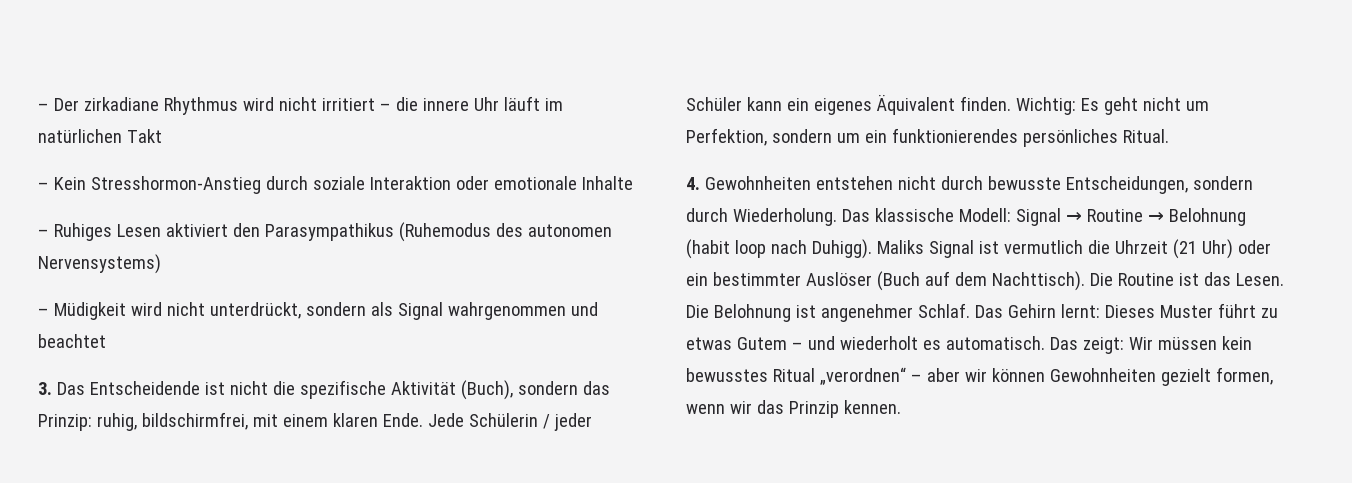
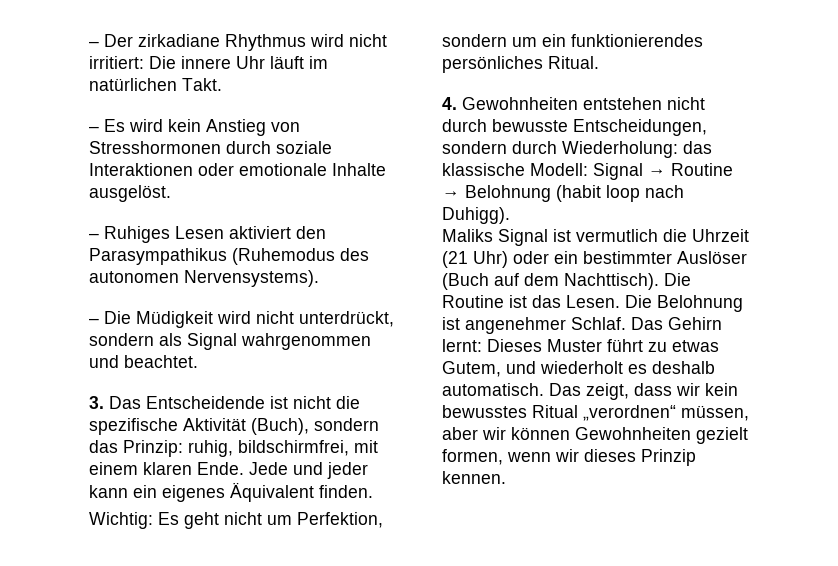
- – Der zirkadiane Rhythmus wird nicht irritiert – die innere Uhr läuft im natürlichen Takt
- – Kein Stresshormon-Anstieg durch soziale Interaktion oder emotionale Inhalte
+ – Der zirkadiane Rhythmus wird nicht irritiert: Die innere Uhr läuft im natürlichen Takt.
+ – Es wird kein Anstieg von Stresshormonen durch soziale Interaktionen oder emotionale Inhalte ausgelöst.
- – Ruhiges Lesen aktiviert den Parasympathikus (Ruhemodus des autonomen Nervensystems)
- – Müdigkeit wird nicht unterdrückt, sondern als Signal wahrgenommen und beachtet
+ – Ruhiges Lesen aktiviert den Parasympathikus (Ruhemodus des autonomen Nervensystems).
+ – Die Müdigkeit wird nicht unterdrückt, sondern als Signal wahrgenommen und beachtet.
- Jede Schülerin / jeder Schüler kann ein eigenes Äquivalent finden. Wichtig: Es geht nicht um Perfektion, sondern um ein funktionierendes persönliches Ritual.
+ Jede und jeder kann ein eigenes Äquivalent finden.
+ Wichtig: Es geht nicht um Perfektion, sondern um ein funktionierendes persönliches Ritual.
- 4. Gewohnheiten entstehen nicht durch bewusste Entscheidungen, sondern durch Wiederholung. Das klassische Modell: Signal → Routine → Belohnung (habit loop nach Duhigg). Maliks Signal ist vermutlich die Uhrzeit (21 Uhr) oder ein bestimmter Auslöser (Buch auf dem Nachttisch).
+ 4. Gewohnheiten entstehen nicht durch bewusste Entscheidungen, sondern durch Wiederholung: das klassische Modell: Signal → Routine → Belohnung (habit loop nach Duhigg).
+ Maliks Signal ist vermutlich die Uhrzeit (21 Uhr) oder ein bestimmter Auslöser (Buch auf dem Nachttisch).
- Das Gehirn lernt: Dieses Muster führt zu etwas Gutem – und wiederholt es automatisch.
+ Das Gehirn lernt: Dieses Muster führt zu etwas Gutem, und wiederholt es deshalb automatisch.
- Das zeigt: Wir müssen kein bewusstes Ritual „verordnen“ – aber wir können Gewohnheiten gezielt formen, wenn wir das Prinzip kennen.
+ Das zeigt, dass wir kein bewusstes Ritual „verordnen“ müssen, aber wir können Gewohnheiten gezielt formen, wenn wir dieses Prinzip kennen.

